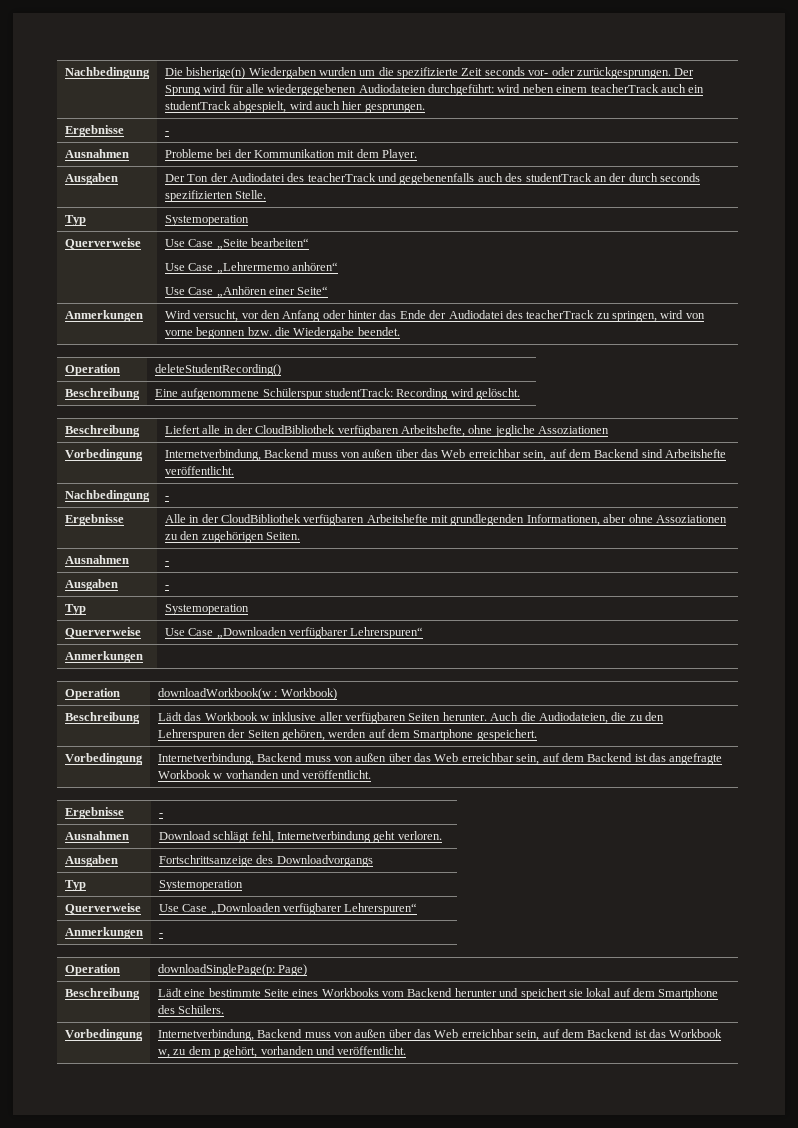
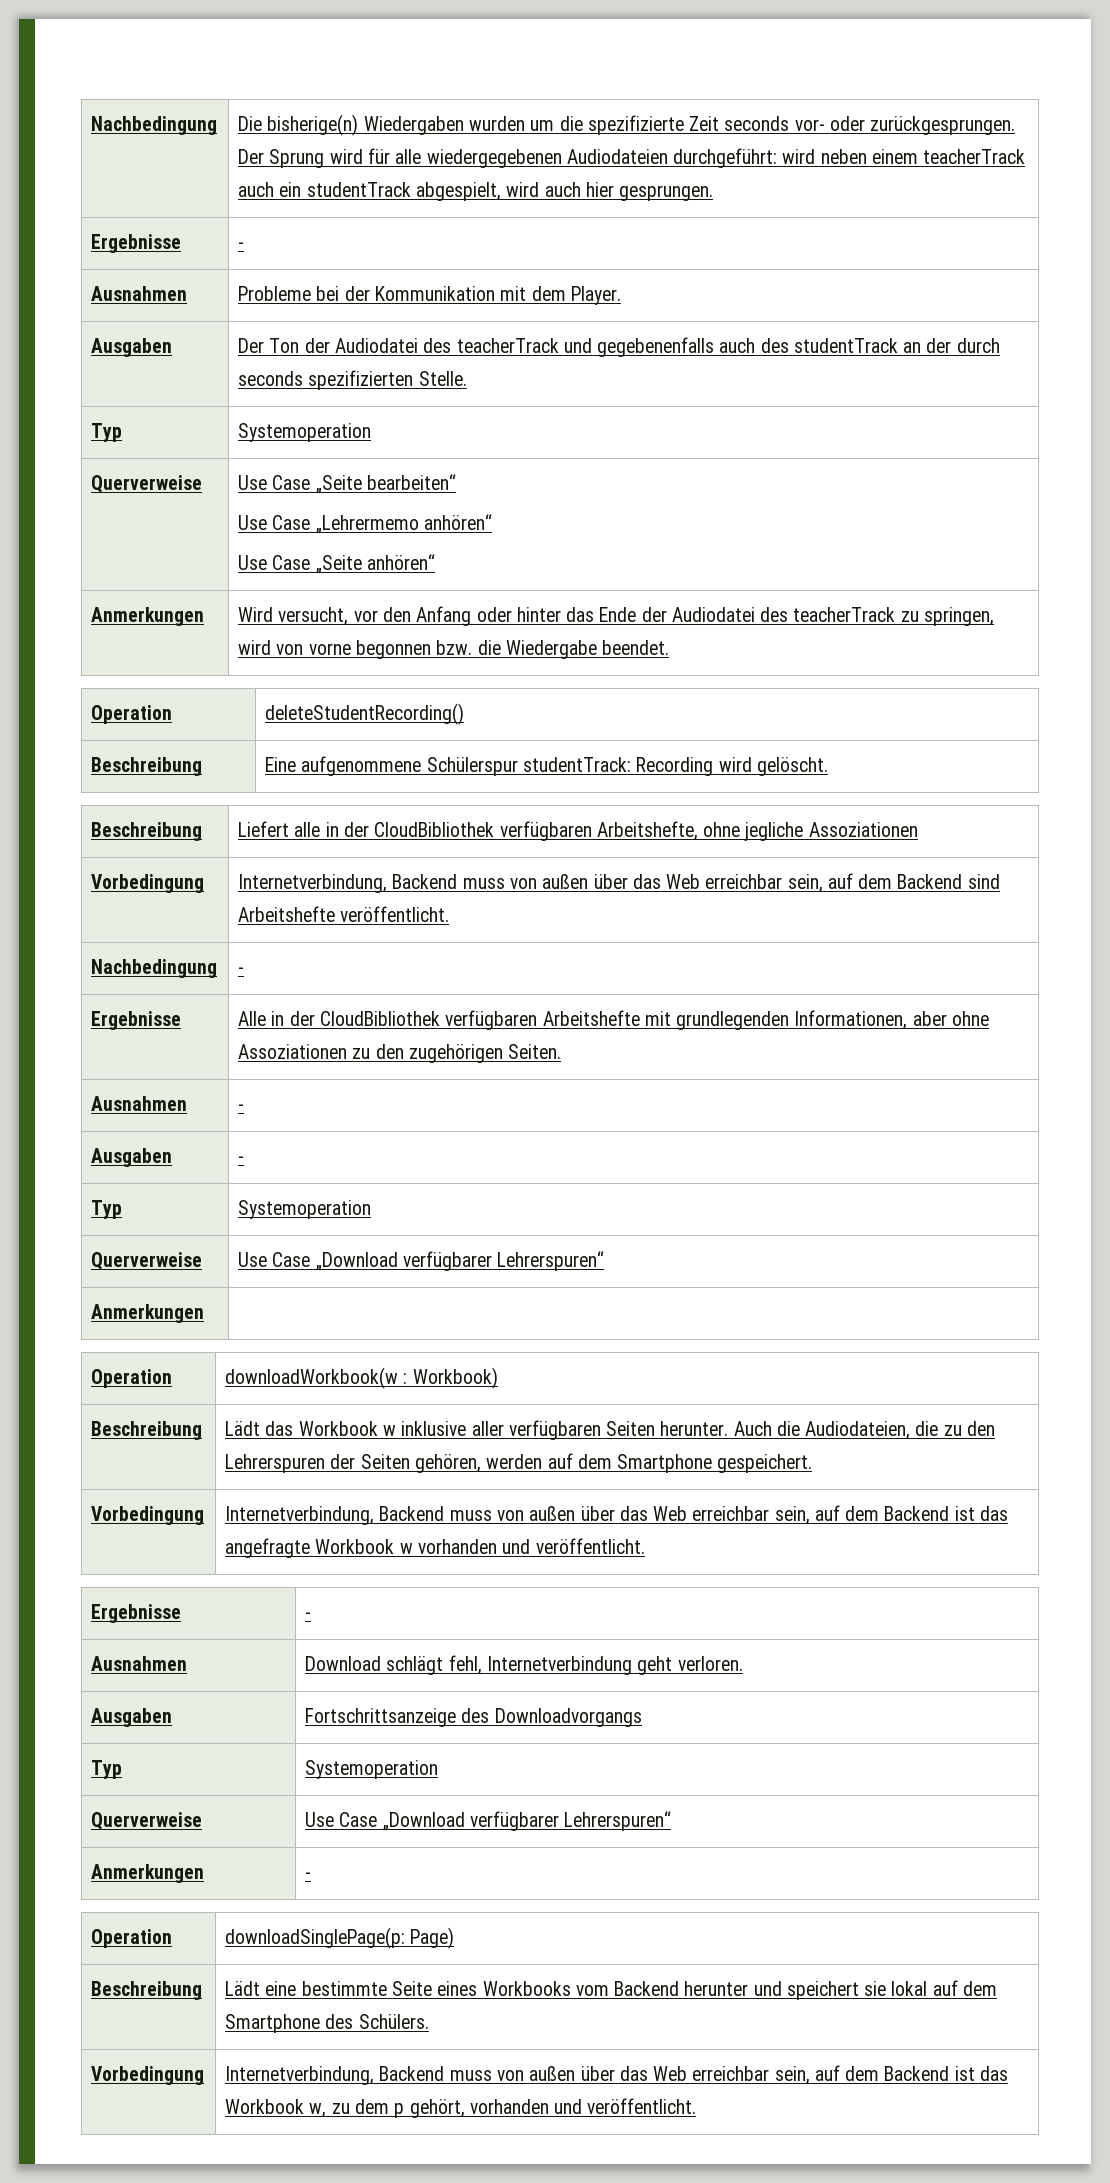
  Querverweise | Use Case „Seite bearbeiten“
  Use Case „Lehrermemo anhören“
- Use Case „Anhören einer Seite“
+ Use Case „Seite anhören“
  Ausgaben | -
  Typ | Systemoperation
- Querverweise | Use Case „Downloaden verfügbarer Lehrerspuren“
+ Querverweise | Use Case „Download verfügbarer Lehrerspuren“
  Ausgaben | Fortschrittsanzeige des Downloadvorgangs
  Typ | Systemoperation
- Querverweise | Use Case „Downloaden verfügbarer Lehrerspuren“
+ Querverweise | Use Case „Download verfügbarer Lehrerspuren“

